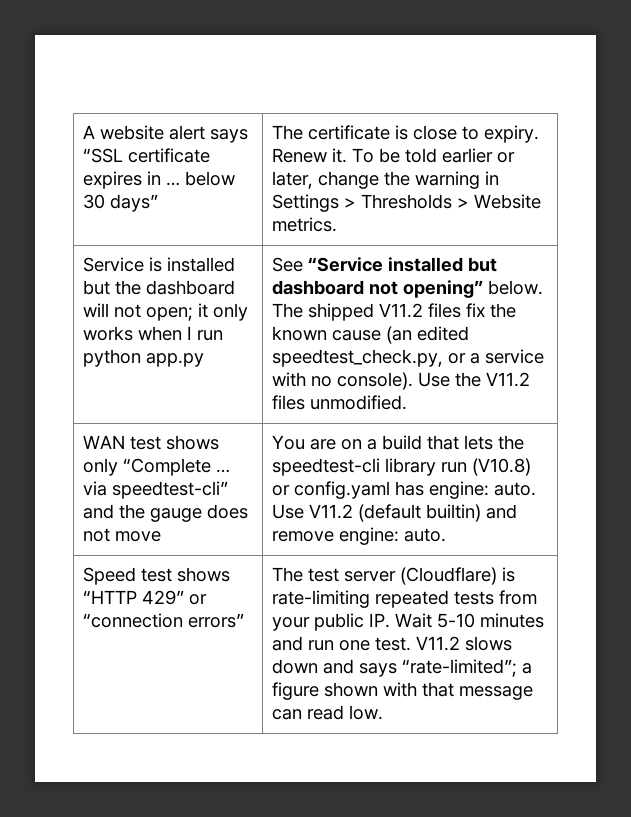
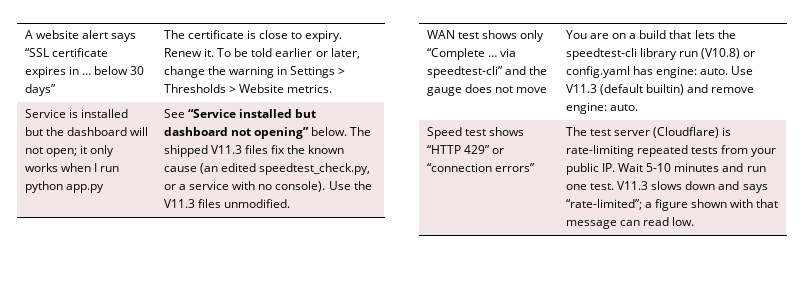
- The shipped V11.2 files fix the known cause (an edited speedtest_check.py, or a service with no console).
+ The shipped V11.3 files fix the known cause (an edited speedtest_check.py, or a service with no console).
- Use the V11.2 files unmodified.
+ Use the V11.3 files unmodified.
- WAN test shows only “Complete … via speedtest-cli” and the gauge does not move | You are on a build that lets the speedtest-cli library run (V10.8) or config.yaml has engine: auto. Use V11.2 (default builtin) and remove engine: auto.
+ WAN test shows only “Complete … via speedtest-cli” and the gauge does not move | You are on a build that lets the speedtest-cli library run (V10.8) or config.yaml has engine: auto. Use V11.3 (default builtin) and remove engine: auto.
- V11.2 slows down and says “rate-limited”; a figure shown with that message can read low.
+ V11.3 slows down and says “rate-limited”; a figure shown with that message can read low.

